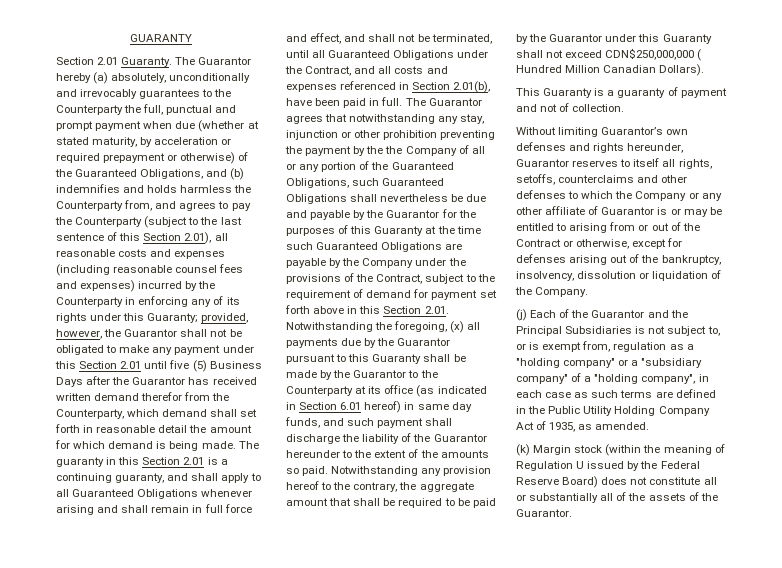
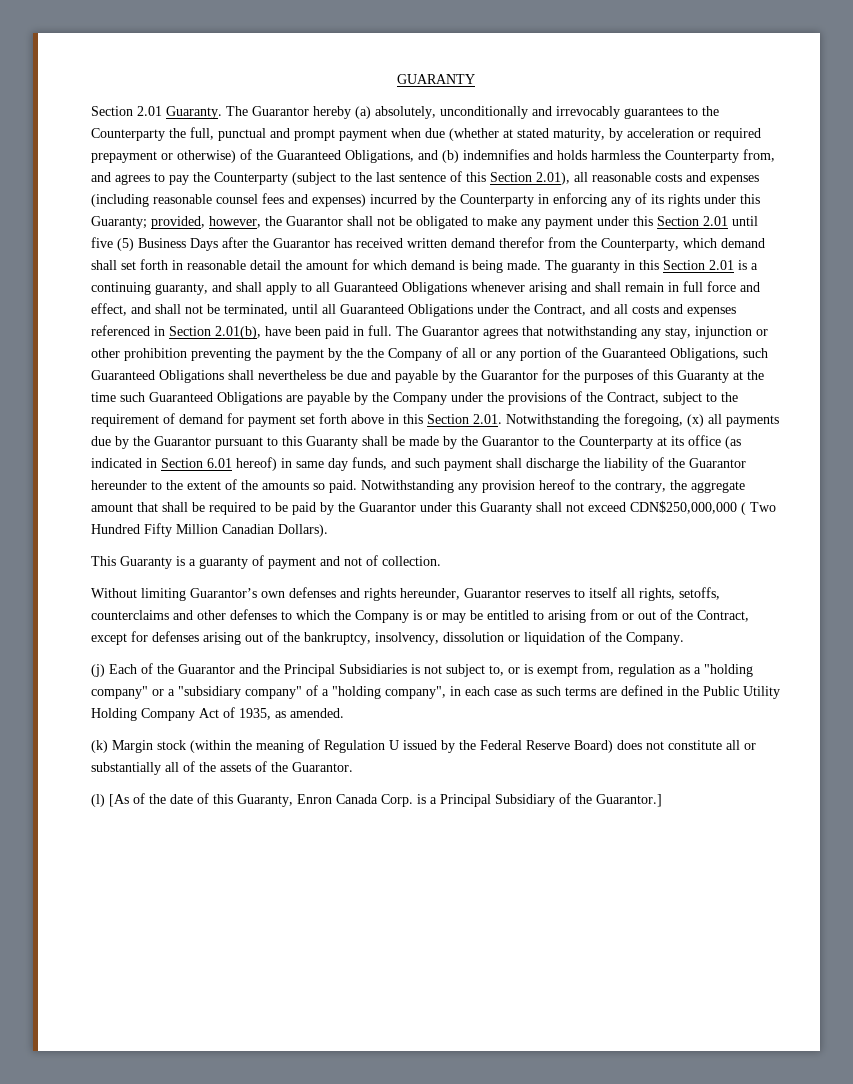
- Notwithstanding any provision hereof to the contrary, the aggregate amount that shall be required to be paid by the Guarantor under this Guaranty shall not exceed CDN$250,000,000 ( Hundred Million Canadian Dollars).
+ Notwithstanding any provision hereof to the contrary, the aggregate amount that shall be required to be paid by the Guarantor under this Guaranty shall not exceed CDN$250,000,000 ( Two Hundred Fifty Million Canadian Dollars).
- Without limiting Guarantor’s own defenses and rights hereunder, Guarantor reserves to itself all rights, setoffs, counterclaims and other defenses to which the Company or any other affiliate of Guarantor is or may be entitled to arising from or out of the Contract or otherwise, except for defenses arising out of the bankruptcy, insolvency, dissolution or liquidation of the Company.
+ Without limiting Guarantor’s own defenses and rights hereunder, Guarantor reserves to itself all rights, setoffs, counterclaims and other defenses to which the Company is or may be entitled to arising from or out of the Contract, except for defenses arising out of the bankruptcy, insolvency, dissolution or liquidation of the Company.
+ (l) [As of the date of this Guaranty, Enron Canada Corp. is a Principal Subsidiary of the Guarantor.]

